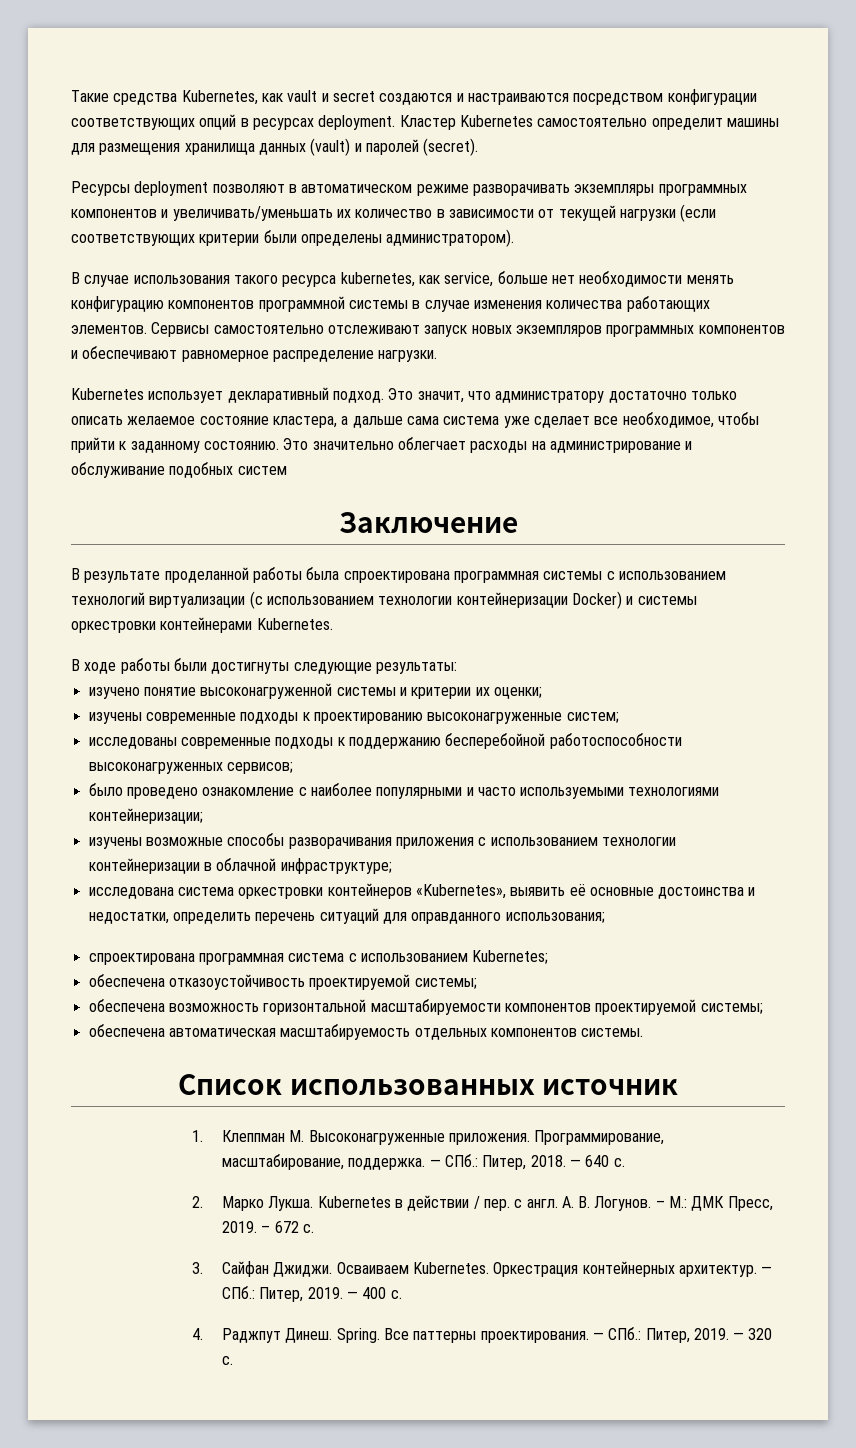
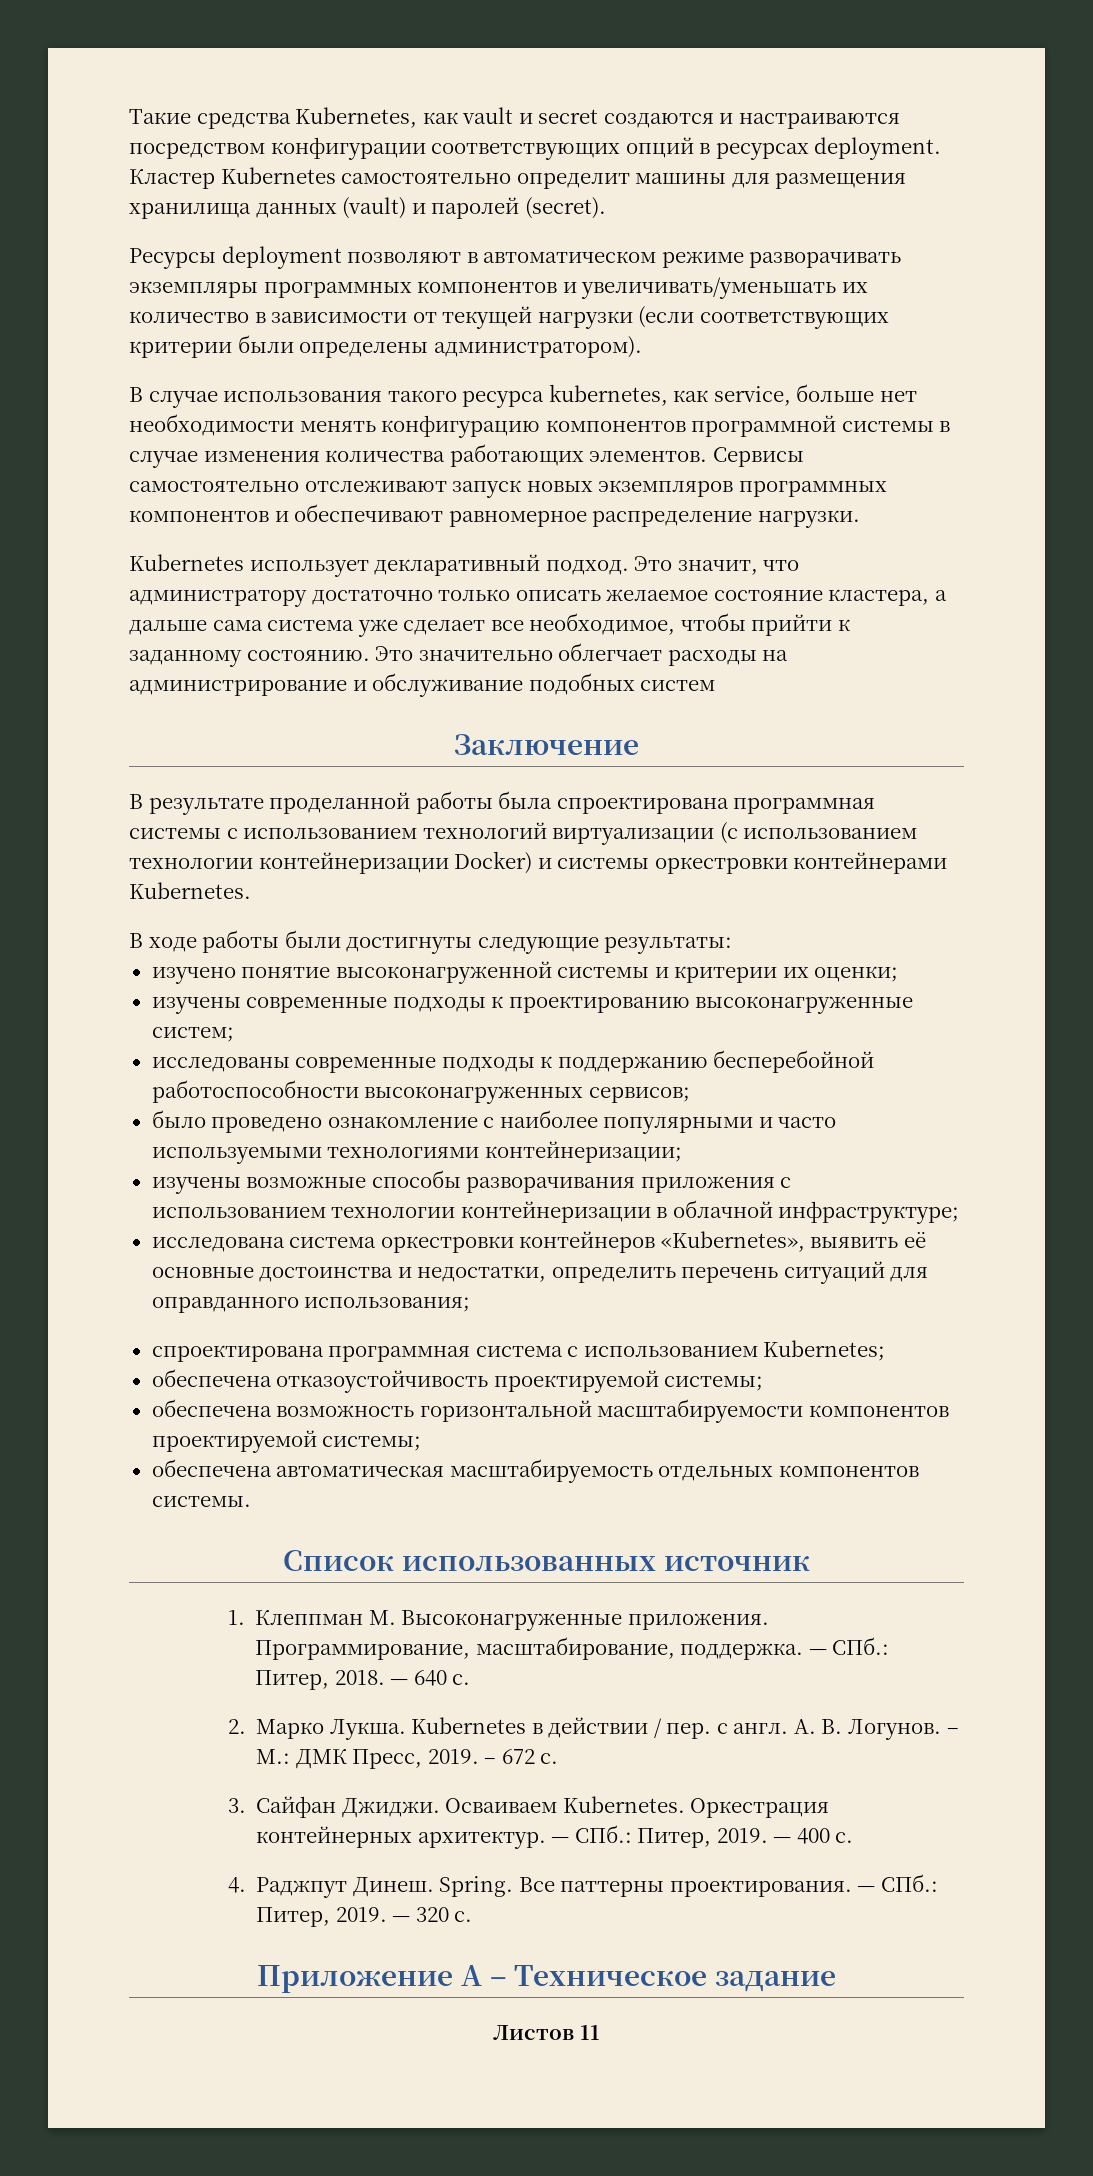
+ Приложение А – Техническое задание
+ Листов 11

